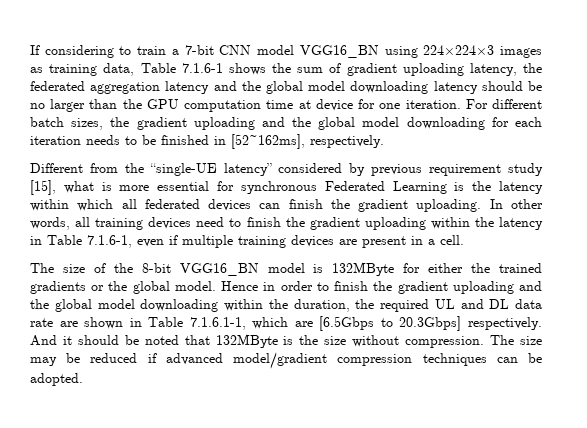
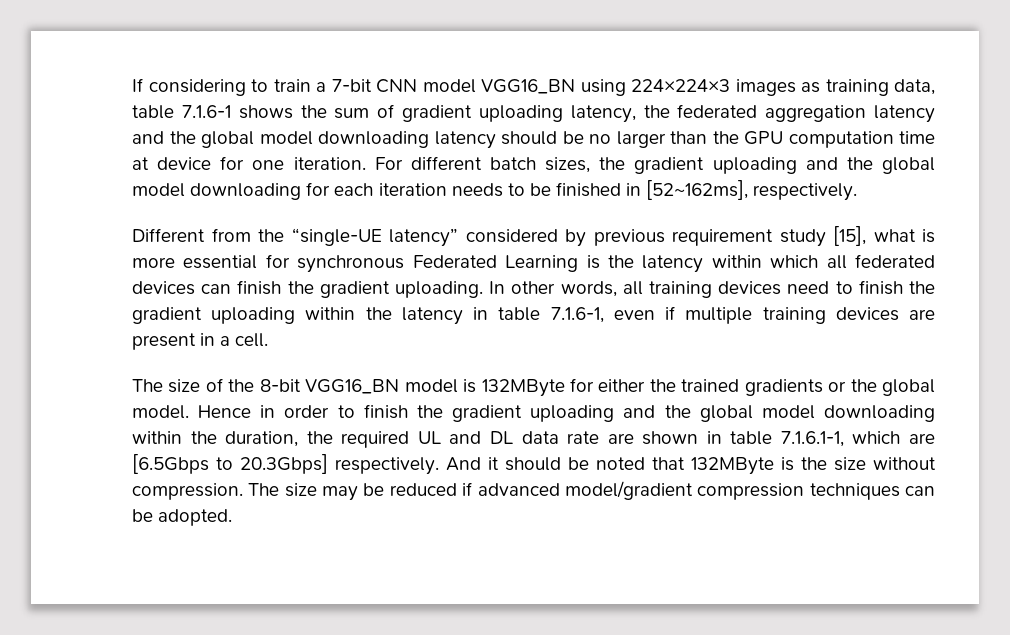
- If considering to train a 7-bit CNN model VGG16_BN using 224×224×3 images as training data, Table 7.1.6-1 shows the sum of gradient uploading latency, the federated aggregation latency and the global model downloading latency should be no larger than the GPU computation time at device for one iteration.
+ If considering to train a 7-bit CNN model VGG16_BN using 224×224×3 images as training data, table 7.1.6-1 shows the sum of gradient uploading latency, the federated aggregation latency and the global model downloading latency should be no larger than the GPU computation time at device for one iteration.
- In other words, all training devices need to finish the gradient uploading within the latency in Table 7.1.6-1, even if multiple training devices are present in a cell.
+ In other words, all training devices need to finish the gradient uploading within the latency in table 7.1.6-1, even if multiple training devices are present in a cell.
- Hence in order to finish the gradient uploading and the global model downloading within the duration, the required UL and DL data rate are shown in Table 7.1.6.1-1, which are [6.5Gbps to 20.3Gbps] respectively.
+ Hence in order to finish the gradient uploading and the global model downloading within the duration, the required UL and DL data rate are shown in table 7.1.6.1-1, which are [6.5Gbps to 20.3Gbps] respectively.

